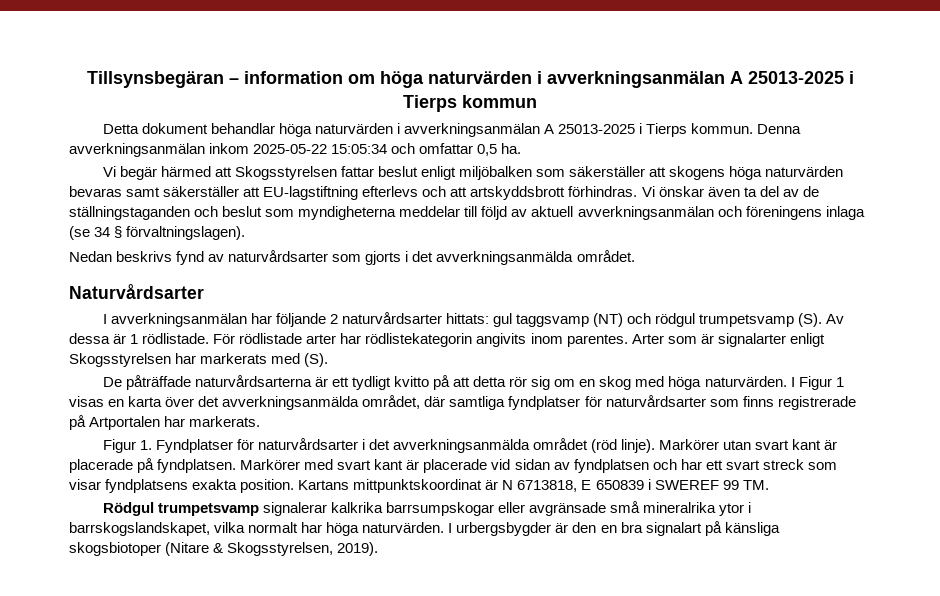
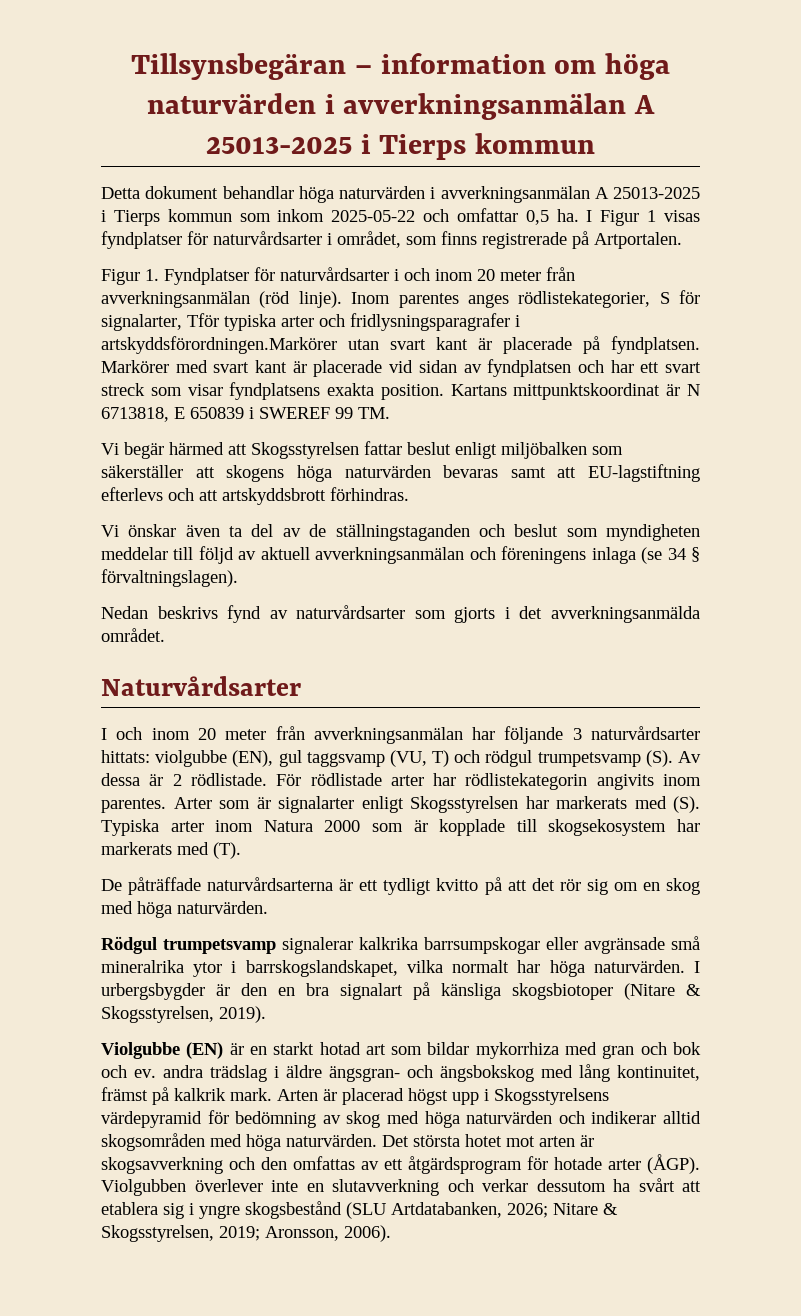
- Detta dokument behandlar höga naturvärden i avverkningsanmälan A 25013-2025 i Tierps kommun. Denna avverkningsanmälan inkom 2025-05-22 15:05:34 och omfattar 0,5 ha.
- Vi begär härmed att Skogsstyrelsen fattar beslut enligt miljöbalken som säkerställer att skogens höga naturvärden bevaras samt säkerställer att EU-lagstiftning efterlevs och att artskyddsbrott förhindras. Vi önskar även ta del av de ställningstaganden och beslut som myndigheterna meddelar till följd av aktuell avverkningsanmälan och föreningens inlaga (se 34 § förvaltningslagen).
- Nedan beskrivs fynd av naturvårdsarter som gjorts i det avverkningsanmälda området.
- Naturvårdsarter
- I avverkningsanmälan har följande 2 naturvårdsarter hittats: gul taggsvamp (NT) och rödgul trumpetsvamp (S). Av dessa är 1 rödlistade. För rödlistade arter har rödlistekategorin angivits inom parentes. Arter som är signalarter enligt Skogsstyrelsen har markerats med (S).
- De påträffade naturvårdsarterna är ett tydligt kvitto på att detta rör sig om en skog med höga naturvärden. I Figur 1 visas en karta över det avverkningsanmälda området, där samtliga fyndplatser för naturvårdsarter som finns registrerade på Artportalen har markerats.
+ Detta dokument behandlar höga naturvärden i avverkningsanmälan A 25013-2025 i Tierps kommun som inkom 2025-05-22 och omfattar 0,5 ha. I Figur 1 visas fyndplatser för naturvårdsarter i området, som finns registrerade på Artportalen.
- Figur 1. Fyndplatser för naturvårdsarter i det avverkningsanmälda området (röd linje). Markörer utan svart kant är placerade på fyndplatsen.
+ Figur 1. Fyndplatser för naturvårdsarter i och inom 20 meter från avverkningsanmälan (röd linje). Inom parentes anges rödlistekategorier, S för signalarter, Tför typiska arter och fridlysningsparagrafer i artskyddsförordningen.Markörer utan svart kant är placerade på fyndplatsen.
+ Vi begär härmed att Skogsstyrelsen fattar beslut enligt miljöbalken som säkerställer att skogens höga naturvärden bevaras samt att EU-lagstiftning efterlevs och att artskyddsbrott förhindras.
+ Vi önskar även ta del av de ställningstaganden och beslut som myndigheten meddelar till följd av aktuell avverkningsanmälan och föreningens inlaga (se 34 § förvaltningslagen).
+ Nedan beskrivs fynd av naturvårdsarter som gjorts i det avverkningsanmälda området.
+ Naturvårdsarter
+ I och inom 20 meter från avverkningsanmälan har följande 3 naturvårdsarter hittats: violgubbe (EN), gul taggsvamp (VU, T) och rödgul trumpetsvamp (S). Av dessa är 2 rödlistade. För rödlistade arter har rödlistekategorin angivits inom parentes. Arter som är signalarter enligt Skogsstyrelsen har markerats med (S). Typiska arter inom Natura 2000 som är kopplade till skogsekosystem har markerats med (T).
+ De påträffade naturvårdsarterna är ett tydligt kvitto på att det rör sig om en skog med höga naturvärden.
+ Violgubbe (EN) är en starkt hotad art som bildar mykorrhiza med gran och bok och ev. andra trädslag i äldre ängsgran- och ängsbokskog med lång kontinuitet, främst på kalkrik mark. Arten är placerad högst upp i Skogsstyrelsens värdepyramid för bedömning av skog med höga naturvärden och indikerar alltid skogsområden med höga naturvärden. Det största hotet mot arten är skogsavverkning och den omfattas av ett åtgärdsprogram för hotade arter (ÅGP). Violgubben överlever inte en slutavverkning och verkar dessutom ha svårt att etablera sig i yngre skogsbestånd (SLU Artdatabanken, 2026; Nitare & Skogsstyrelsen, 2019; Aronsson, 2006).

